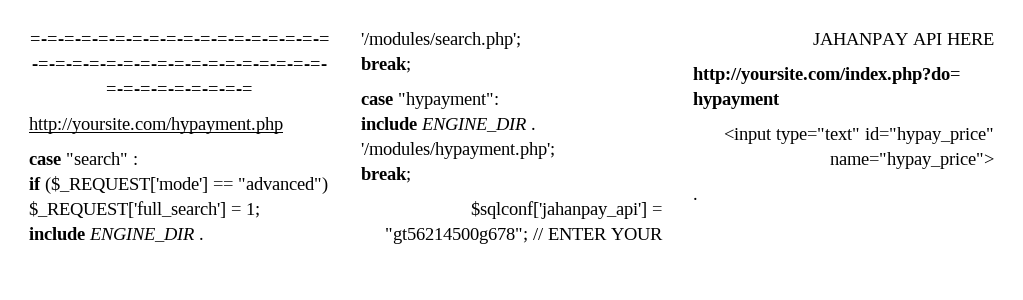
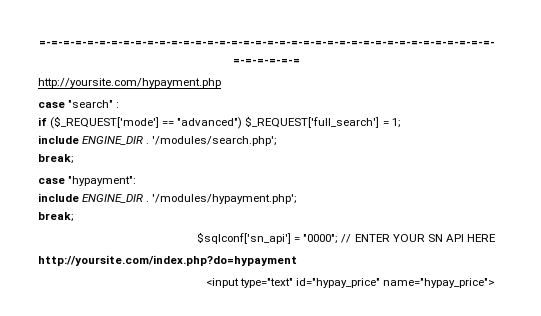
- $sqlconf['jahanpay_api'] = "gt56214500g678"; // ENTER YOUR JAHANPAY API HERE
+ $sqlconf['sn_api'] = "0000"; // ENTER YOUR SN API HERE
  <input type="text" id="hypay_price" name="hypay_price">
- .

